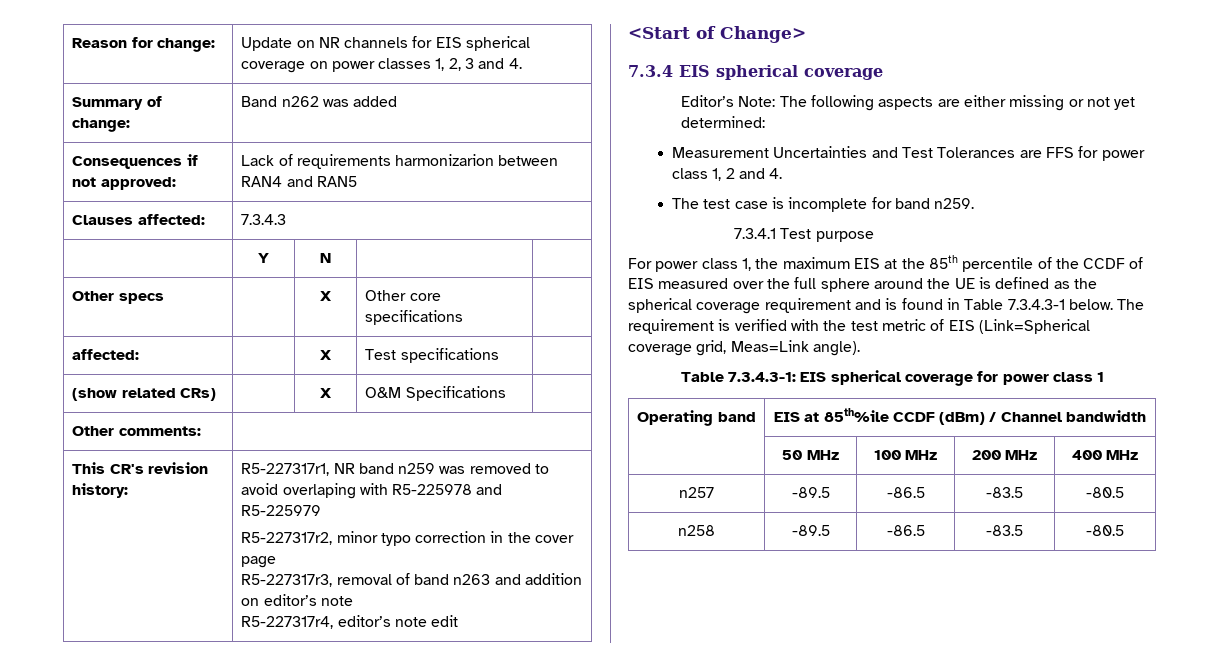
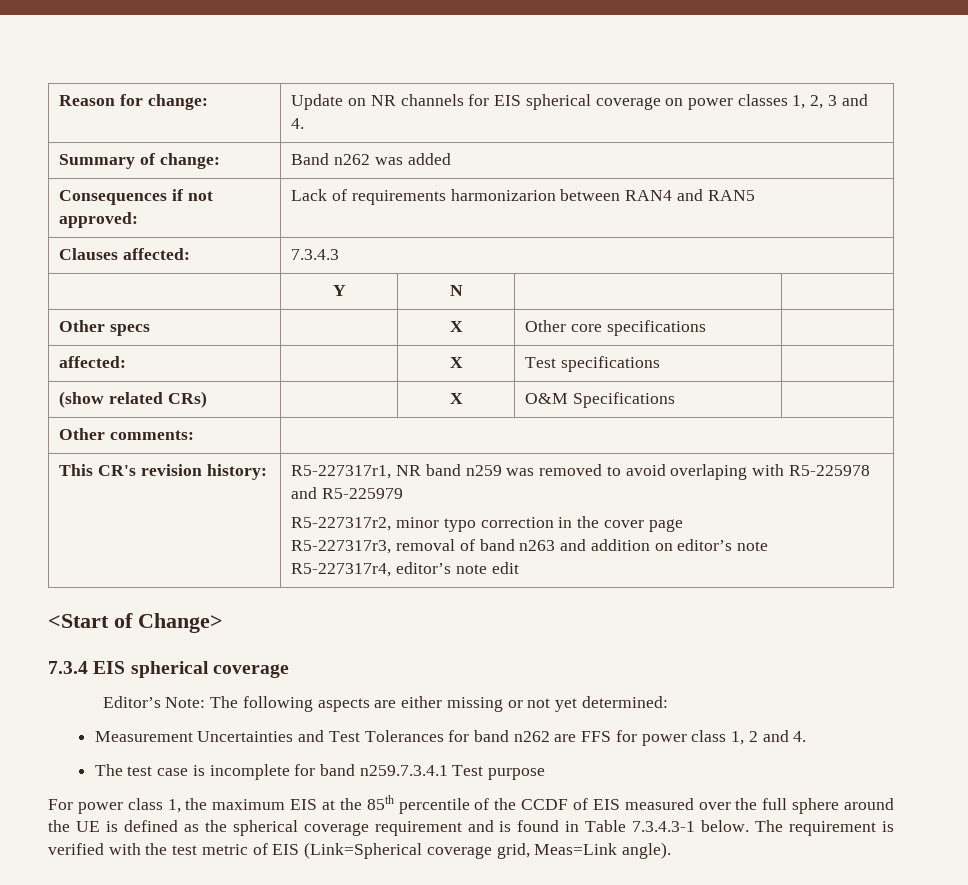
- Measurement Uncertainties and Test Tolerances are FFS for power class 1, 2 and 4.
+ Measurement Uncertainties and Test Tolerances for band n262 are FFS for power class 1, 2 and 4.
- The test case is incomplete for band n259.
- 7.3.4.1 Test purpose
+ The test case is incomplete for band n259.7.3.4.1 Test purpose
- Table 7.3.4.3-1: EIS spherical coverage for power class 1
- Operating band | EIS at 85th%ile CCDF (dBm) / Channel bandwidth
- | 50 MHz | 100 MHz | 200 MHz | 400 MHz
- n257 | -89.5 | -86.5 | -83.5 | -80.5
- n258 | -89.5 | -86.5 | -83.5 | -80.5

